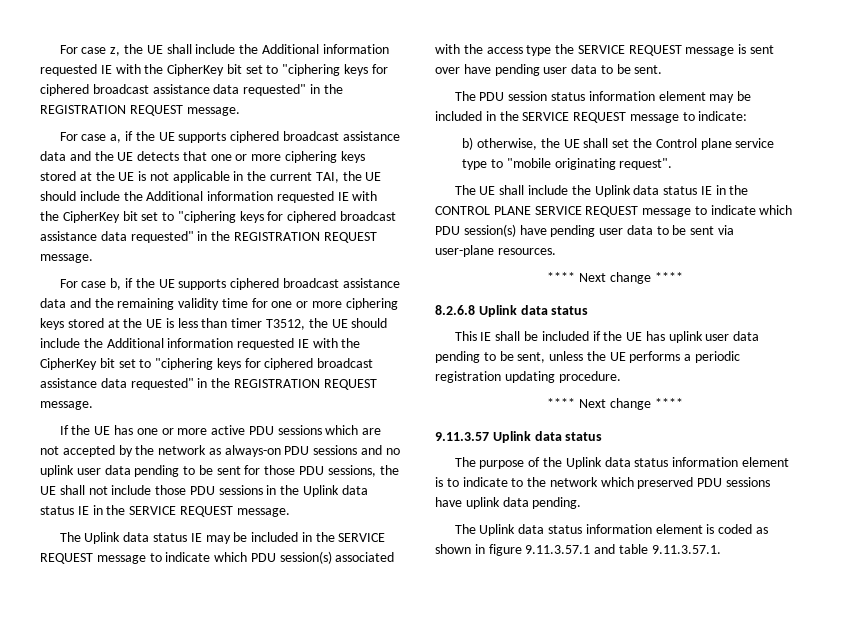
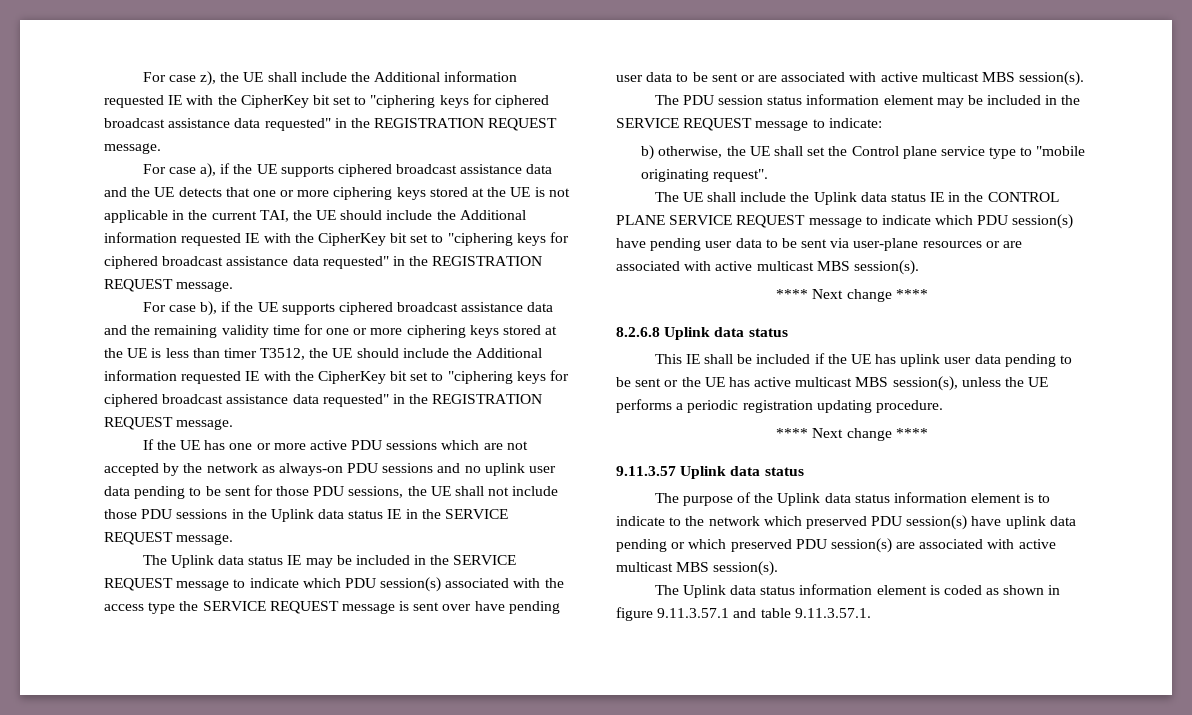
- For case z, the UE shall include the Additional information requested IE with the CipherKey bit set to "ciphering keys for ciphered broadcast assistance data requested" in the REGISTRATION REQUEST message.
+ For case z), the UE shall include the Additional information requested IE with the CipherKey bit set to "ciphering keys for ciphered broadcast assistance data requested" in the REGISTRATION REQUEST message.
- For case a, if the UE supports ciphered broadcast assistance data and the UE detects that one or more ciphering keys stored at the UE is not applicable in the current TAI, the UE should include the Additional information requested IE with the CipherKey bit set to "ciphering keys for ciphered broadcast assistance data requested" in the REGISTRATION REQUEST message.
+ For case a), if the UE supports ciphered broadcast assistance data and the UE detects that one or more ciphering keys stored at the UE is not applicable in the current TAI, the UE should include the Additional information requested IE with the CipherKey bit set to "ciphering keys for ciphered broadcast assistance data requested" in the REGISTRATION REQUEST message.
- For case b, if the UE supports ciphered broadcast assistance data and the remaining validity time for one or more ciphering keys stored at the UE is less than timer T3512, the UE should include the Additional information requested IE with the CipherKey bit set to "ciphering keys for ciphered broadcast assistance data requested" in the REGISTRATION REQUEST message.
+ For case b), if the UE supports ciphered broadcast assistance data and the remaining validity time for one or more ciphering keys stored at the UE is less than timer T3512, the UE should include the Additional information requested IE with the CipherKey bit set to "ciphering keys for ciphered broadcast assistance data requested" in the REGISTRATION REQUEST message.
- The Uplink data status IE may be included in the SERVICE REQUEST message to indicate which PDU session(s) associated with the access type the SERVICE REQUEST message is sent over have pending user data to be sent.
+ The Uplink data status IE may be included in the SERVICE REQUEST message to indicate which PDU session(s) associated with the access type the SERVICE REQUEST message is sent over have pending user data to be sent or are associated with active multicast MBS session(s).
- The UE shall include the Uplink data status IE in the CONTROL PLANE SERVICE REQUEST message to indicate which PDU session(s) have pending user data to be sent via user-plane resources.
+ The UE shall include the Uplink data status IE in the CONTROL PLANE SERVICE REQUEST message to indicate which PDU session(s) have pending user data to be sent via user-plane resources or are associated with active multicast MBS session(s).
- This IE shall be included if the UE has uplink user data pending to be sent, unless the UE performs a periodic registration updating procedure.
+ This IE shall be included if the UE has uplink user data pending to be sent or the UE has active multicast MBS session(s), unless the UE performs a periodic registration updating procedure.
- The purpose of the Uplink data status information element is to indicate to the network which preserved PDU sessions have uplink data pending.
+ The purpose of the Uplink data status information element is to indicate to the network which preserved PDU session(s) have uplink data pending or which preserved PDU session(s) are associated with active multicast MBS session(s).

